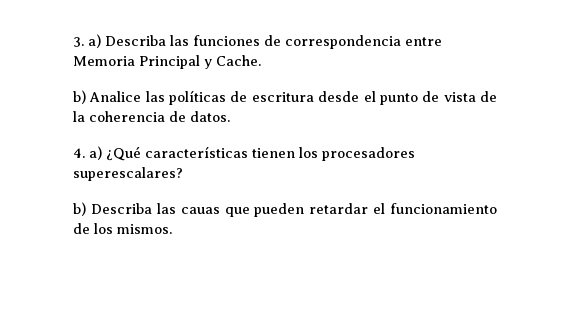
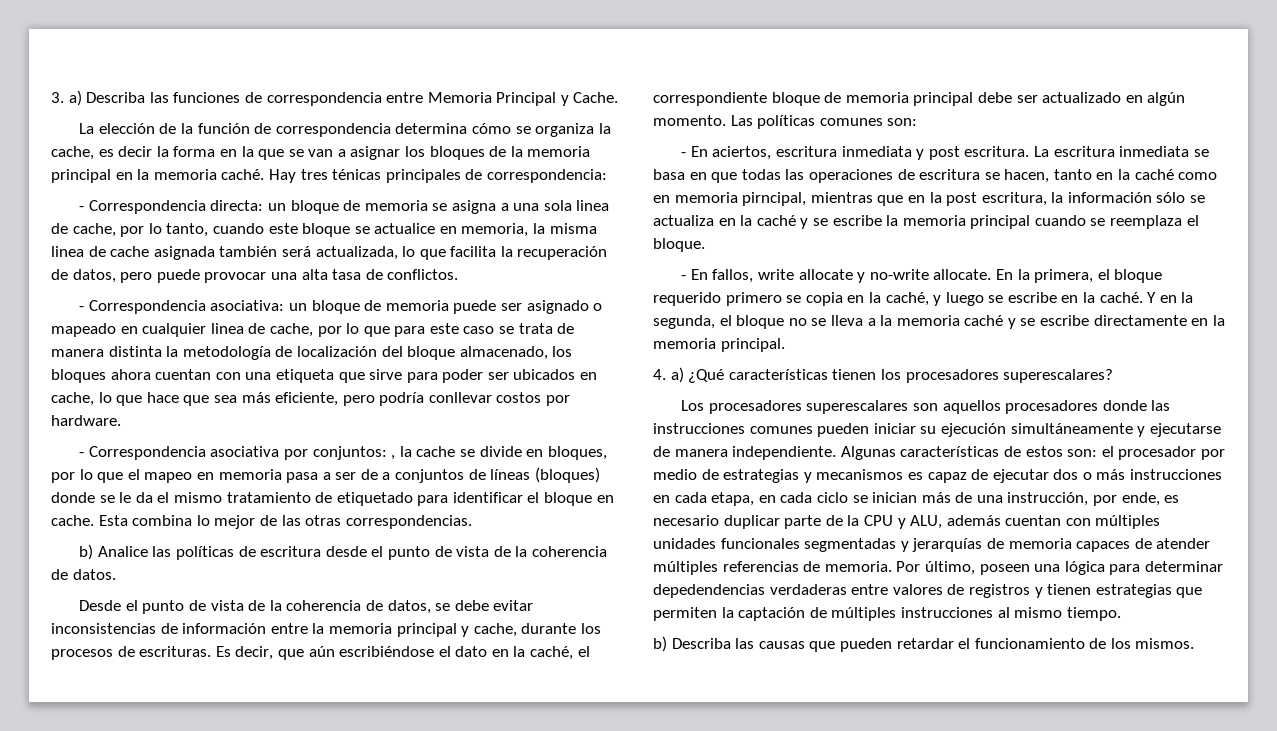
+ La elección de la función de correspondencia determina cómo se organiza la cache, es decir la forma en la que se van a asignar los bloques de la memoria principal en la memoria caché. Hay tres ténicas principales de correspondencia:
+ - Correspondencia directa: un bloque de memoria se asigna a una sola linea de cache, por lo tanto, cuando este bloque se actualice en memoria, la misma linea de cache asignada también será actualizada, lo que facilita la recuperación de datos, pero puede provocar una alta tasa de conflictos.
+ - Correspondencia asociativa: un bloque de memoria puede ser asignado o mapeado en cualquier linea de cache, por lo que para este caso se trata de manera distinta la metodología de localización del bloque almacenado, los bloques ahora cuentan con una etiqueta que sirve para poder ser ubicados en cache, lo que hace que sea más eficiente, pero podría conllevar costos por hardware.
+ - Correspondencia asociativa por conjuntos: , la cache se divide en bloques, por lo que el mapeo en memoria pasa a ser de a conjuntos de líneas (bloques) donde se le da el mismo tratamiento de etiquetado para identificar el bloque en cache. Esta combina lo mejor de las otras correspondencias.
+ Desde el punto de vista de la coherencia de datos, se debe evitar inconsistencias de información entre la memoria principal y cache, durante los procesos de escrituras. Es decir, que aún escribiéndose el dato en la caché, el correspondiente bloque de memoria principal debe ser actualizado en algún momento. Las políticas comunes son:
+ - En aciertos, escritura inmediata y post escritura. La escritura inmediata se basa en que todas las operaciones de escritura se hacen, tanto en la caché como en memoria pirncipal, mientras que en la post escritura, la información sólo se actualiza en la caché y se escribe la memoria principal cuando se reemplaza el bloque.
+ - En fallos, write allocate y no-write allocate. En la primera, el bloque requerido primero se copia en la caché, y luego se escribe en la caché. Y en la segunda, el bloque no se lleva a la memoria caché y se escribe directamente en la memoria principal.
+ Los procesadores superescalares son aquellos procesadores donde las instrucciones comunes pueden iniciar su ejecución simultáneamente y ejecutarse de manera independiente. Algunas características de estos son: el procesador por medio de estrategias y mecanismos es capaz de ejecutar dos o más instrucciones en cada etapa, en cada ciclo se inician más de una instrucción, por ende, es necesario duplicar parte de la CPU y ALU, además cuentan con múltiples unidades funcionales segmentadas y jerarquías de memoria capaces de atender múltiples referencias de memoria. Por último, poseen una lógica para determinar depedendencias verdaderas entre valores de registros y tienen estrategias que permiten la captación de múltiples instrucciones al mismo tiempo.
- b) Describa las cauas que pueden retardar el funcionamiento de los mismos.
+ b) Describa las causas que pueden retardar el funcionamiento de los mismos.

